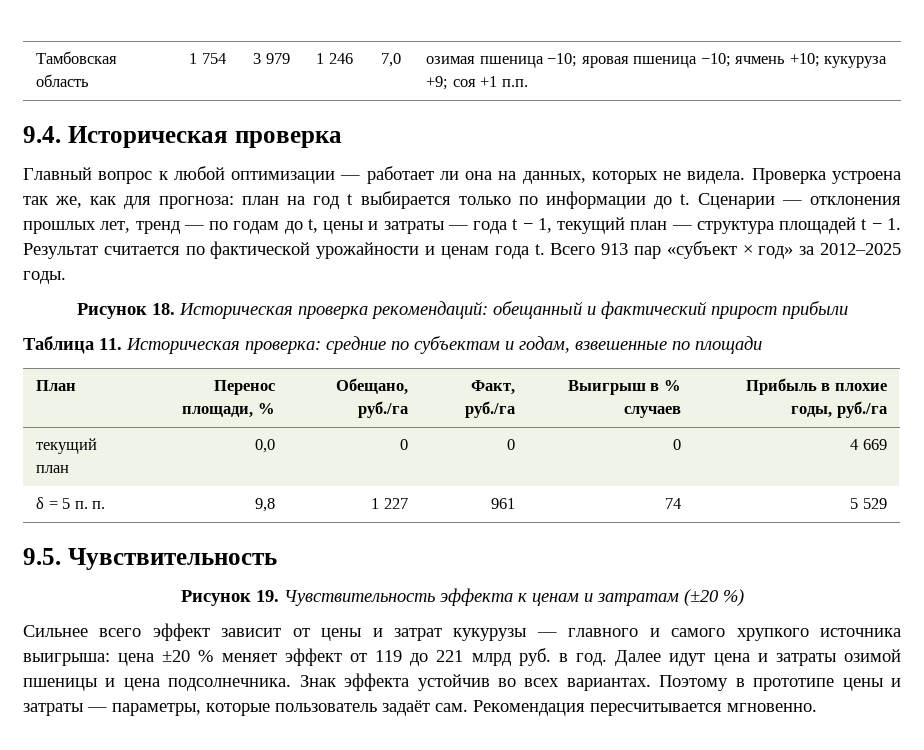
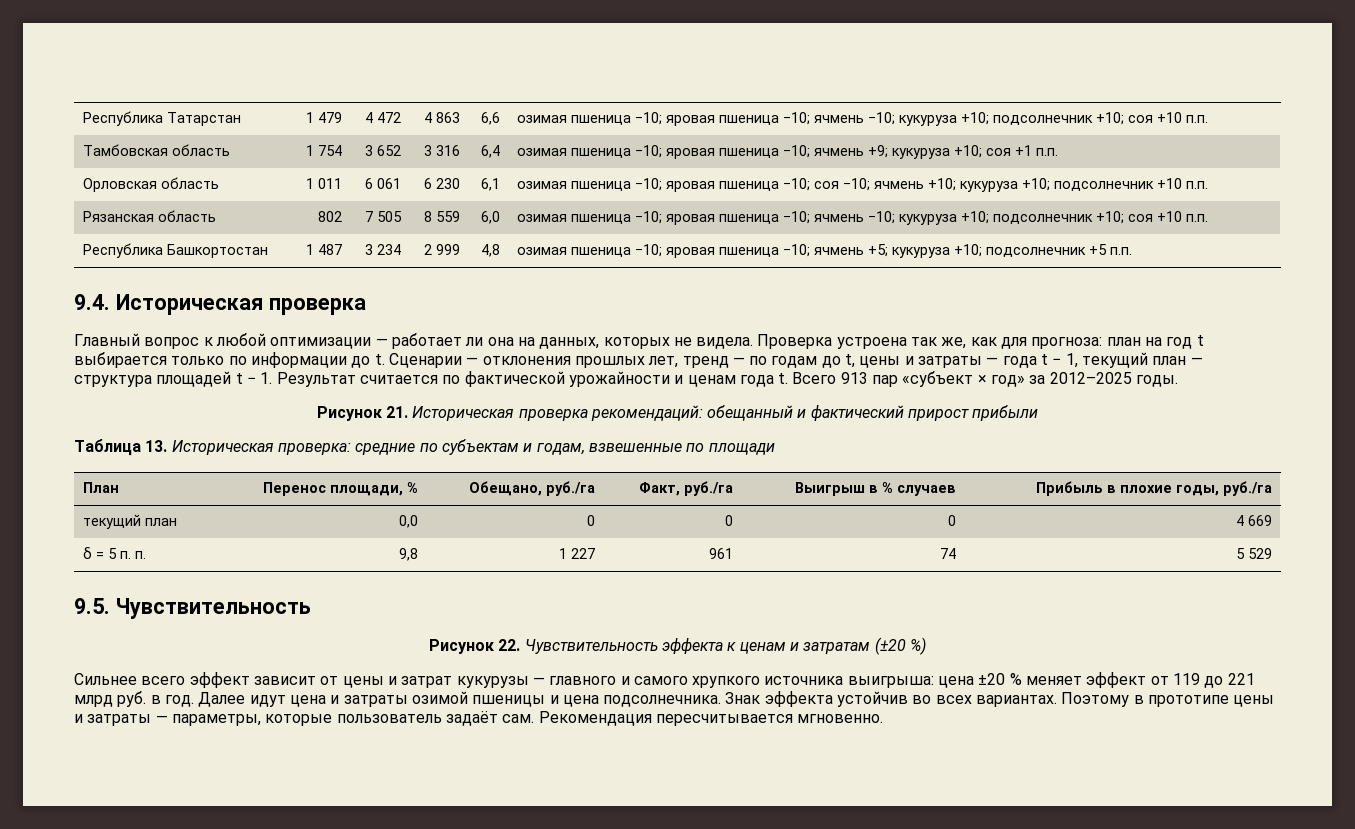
- Тамбовская область | 1 754 | 3 979 | 1 246 | 7,0 | озимая пшеница −10; яровая пшеница −10; ячмень +10; кукуруза +9; соя +1 п.п.
+ Республика Татарстан | 1 479 | 4 472 | 4 863 | 6,6 | озимая пшеница −10; яровая пшеница −10; ячмень −10; кукуруза +10; подсолнечник +10; соя +10 п.п.
+ Тамбовская область | 1 754 | 3 652 | 3 316 | 6,4 | озимая пшеница −10; яровая пшеница −10; ячмень +9; кукуруза +10; соя +1 п.п.
+ Орловская область | 1 011 | 6 061 | 6 230 | 6,1 | озимая пшеница −10; яровая пшеница −10; соя −10; ячмень +10; кукуруза +10; подсолнечник +10 п.п.
+ Рязанская область | 802 | 7 505 | 8 559 | 6,0 | озимая пшеница −10; яровая пшеница −10; ячмень −10; кукуруза +10; подсолнечник +10; соя +10 п.п.
+ Республика Башкортостан | 1 487 | 3 234 | 2 999 | 4,8 | озимая пшеница −10; яровая пшеница −10; ячмень +5; кукуруза +10; подсолнечник +5 п.п.
- Рисунок 18. Историческая проверка рекомендаций: обещанный и фактический прирост прибыли
+ Рисунок 21. Историческая проверка рекомендаций: обещанный и фактический прирост прибыли
- Таблица 11. Историческая проверка: средние по субъектам и годам, взвешенные по площади
+ Таблица 13. Историческая проверка: средние по субъектам и годам, взвешенные по площади
- Рисунок 19. Чувствительность эффекта к ценам и затратам (±20 %)
+ Рисунок 22. Чувствительность эффекта к ценам и затратам (±20 %)

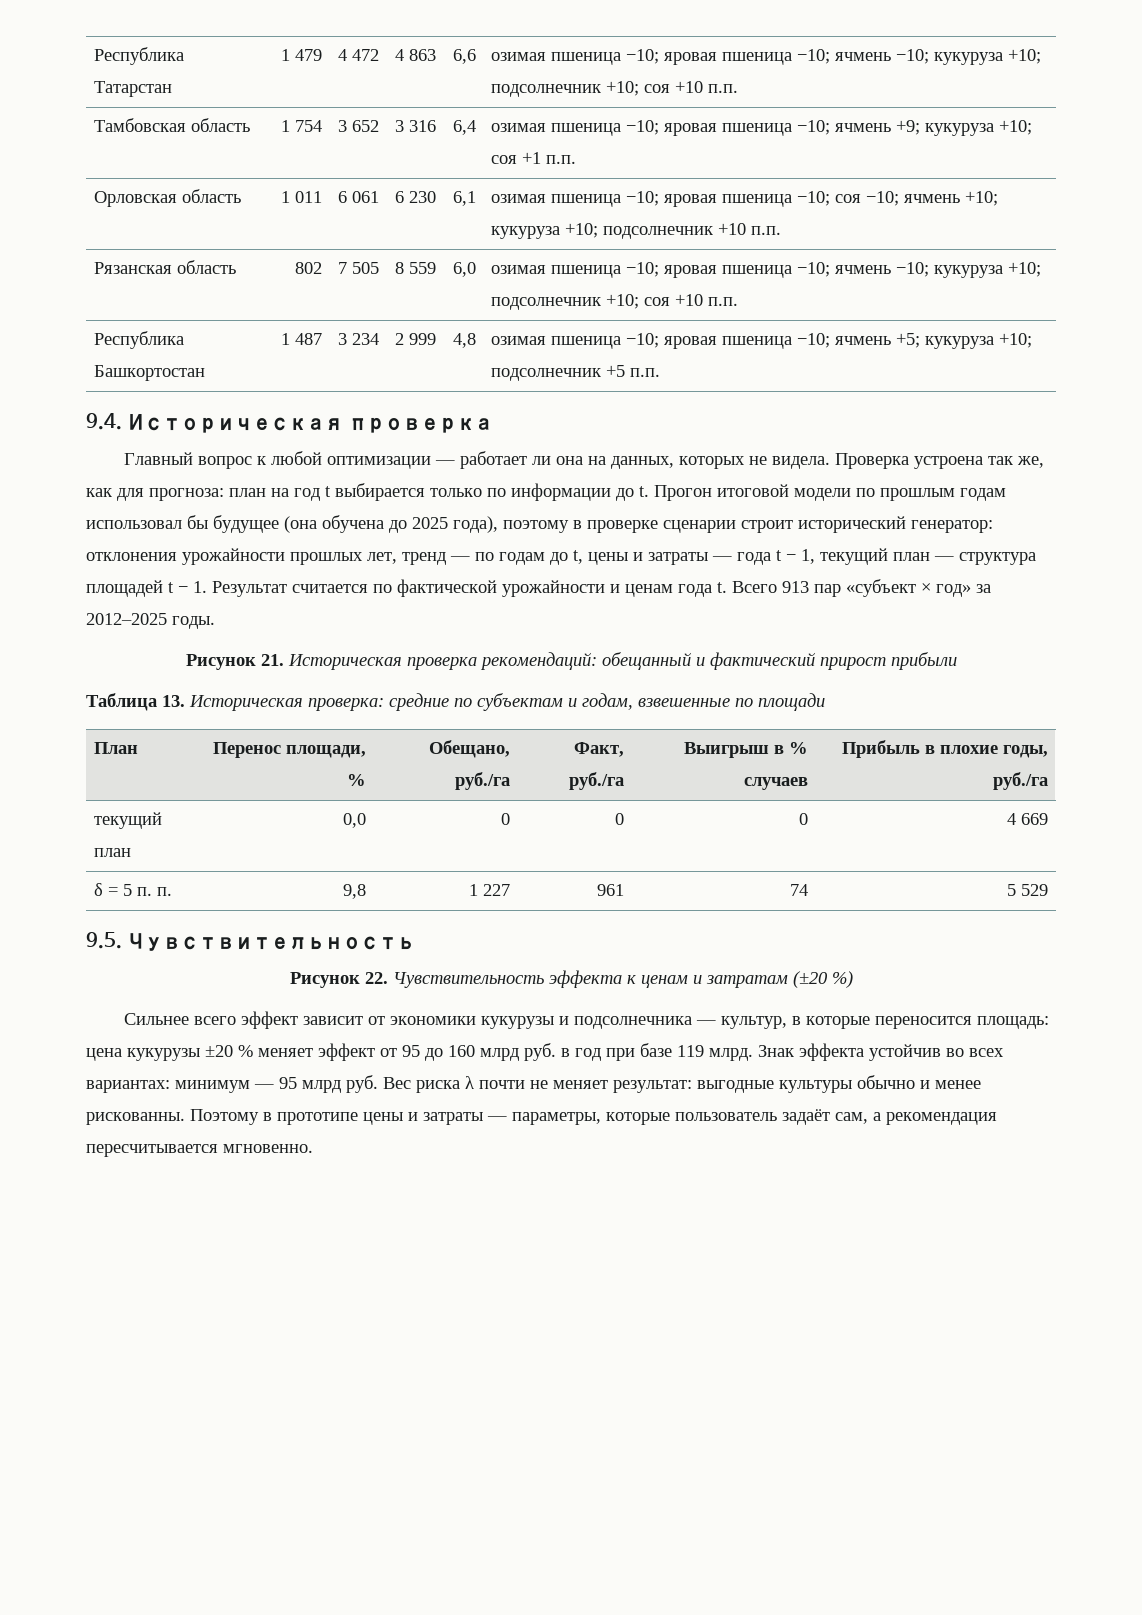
- Сценарии — отклонения прошлых лет, тренд — по годам до t, цены и затраты — года t − 1, текущий план — структура площадей t − 1. Результат считается по фактической урожайности и ценам года t.
+ Прогон итоговой модели по прошлым годам использовал бы будущее (она обучена до 2025 года), поэтому в проверке сценарии строит исторический генератор: отклонения урожайности прошлых лет, тренд — по годам до t, цены и затраты — года t − 1, текущий план — структура площадей t − 1. Результат считается по фактической урожайности и ценам года t.
- Сильнее всего эффект зависит от цены и затрат кукурузы — главного и самого хрупкого источника выигрыша: цена ±20 % меняет эффект от 119 до 221 млрд руб. в год. Далее идут цена и затраты озимой пшеницы и цена подсолнечника. Знак эффекта устойчив во всех вариантах.
+ Сильнее всего эффект зависит от экономики кукурузы и подсолнечника — культур, в которые переносится площадь: цена кукурузы ±20 % меняет эффект от 95 до 160 млрд руб. в год при базе 119 млрд. Знак эффекта устойчив во всех вариантах: минимум — 95 млрд руб. Вес риска λ почти не меняет результат: выгодные культуры обычно и менее рискованны.
- Поэтому в прототипе цены и затраты — параметры, которые пользователь задаёт сам. Рекомендация пересчитывается мгновенно.
+ Поэтому в прототипе цены и затраты — параметры, которые пользователь задаёт сам, а рекомендация пересчитывается мгновенно.

